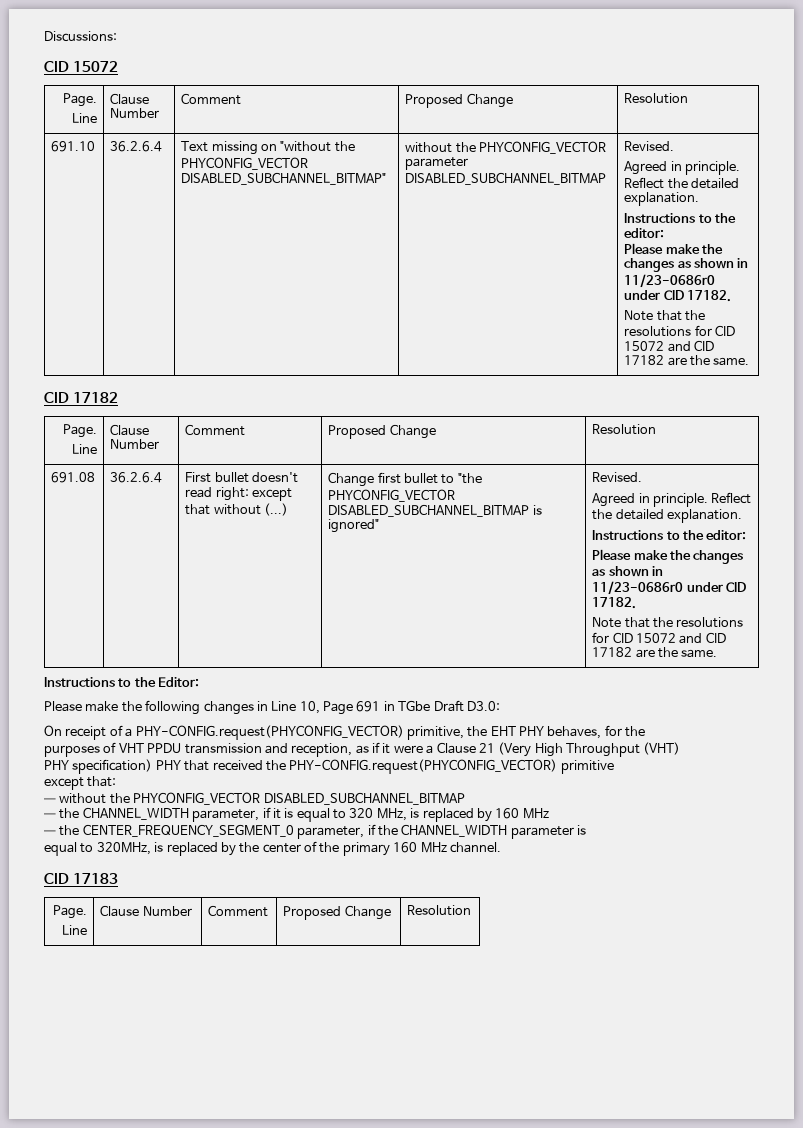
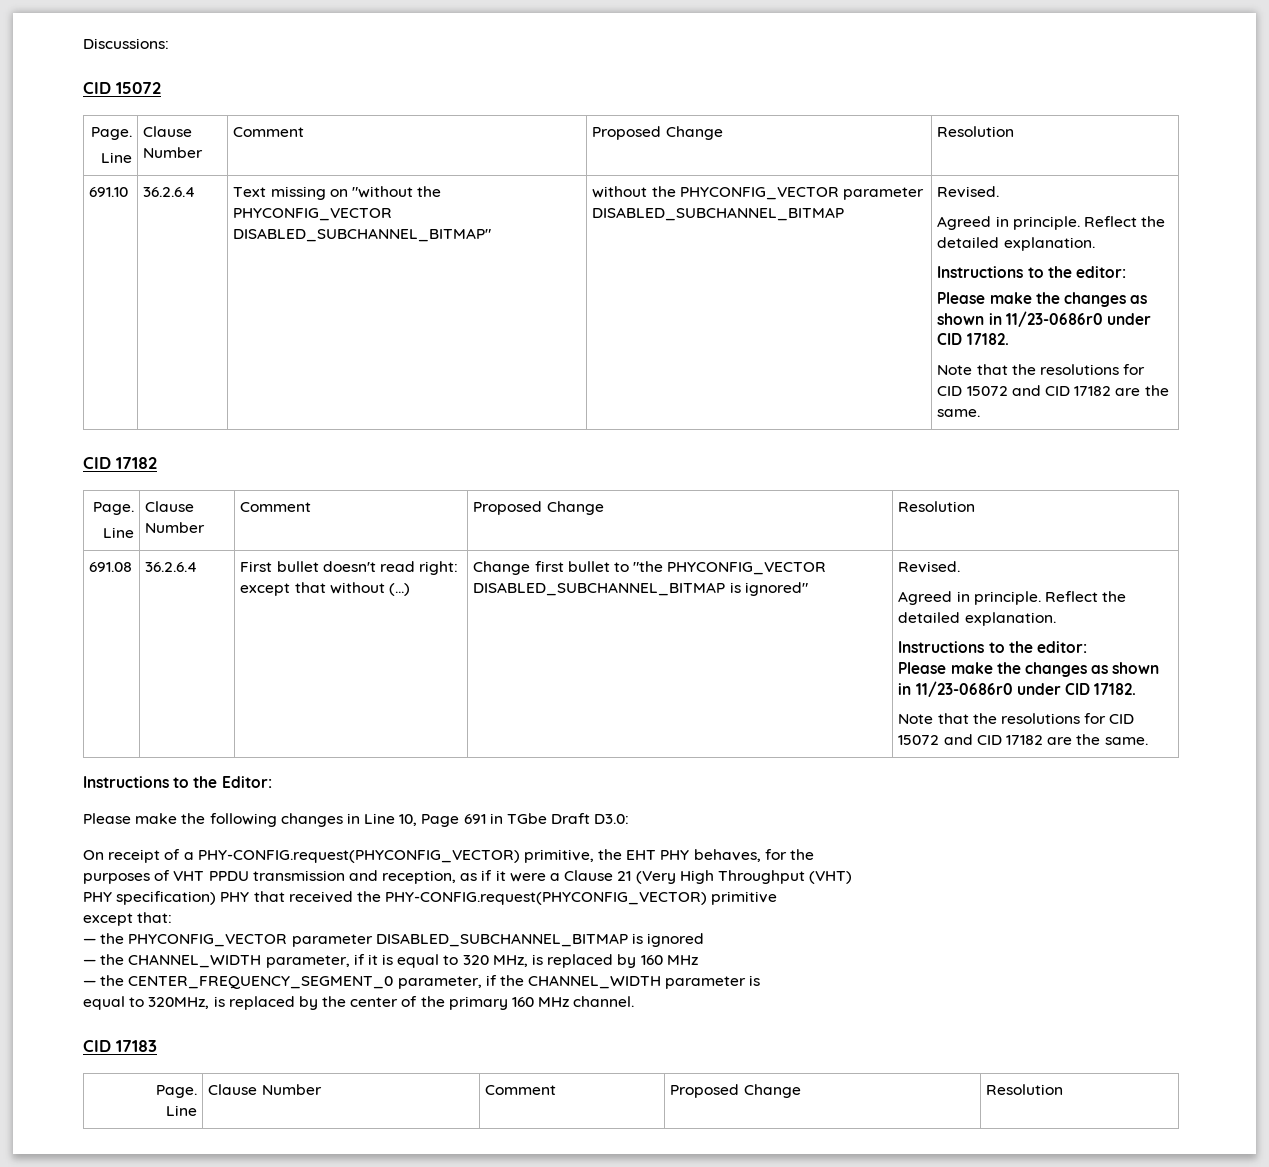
- — without the PHYCONFIG_VECTOR DISABLED_SUBCHANNEL_BITMAP
+ — the PHYCONFIG_VECTOR parameter DISABLED_SUBCHANNEL_BITMAP is ignored

